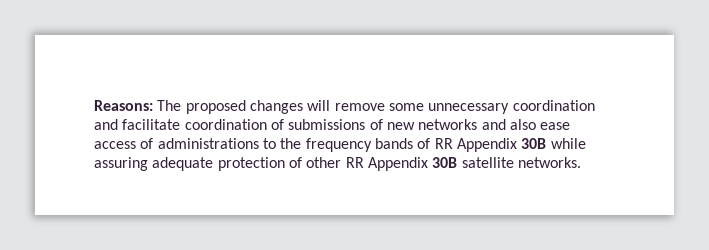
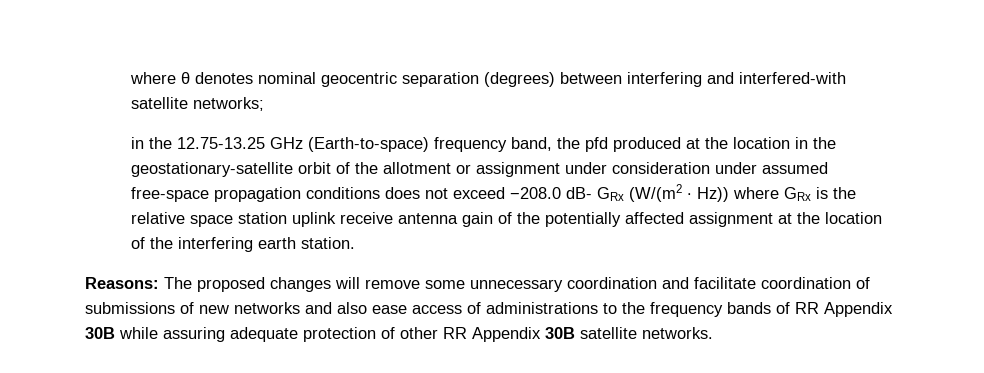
+ where θ denotes nominal geocentric separation (degrees) between interfering and interfered-with satellite networks;
+ in the 12.75-13.25 GHz (Earth-to-space) frequency band, the pfd produced at the location in the geostationary-satellite orbit of the allotment or assignment under consideration under assumed free-space propagation conditions does not exceed −208.0 dB- GRx (W/(m2 ∙ Hz)) where GRx is the relative space station uplink receive antenna gain of the potentially affected assignment at the location of the interfering earth station.

